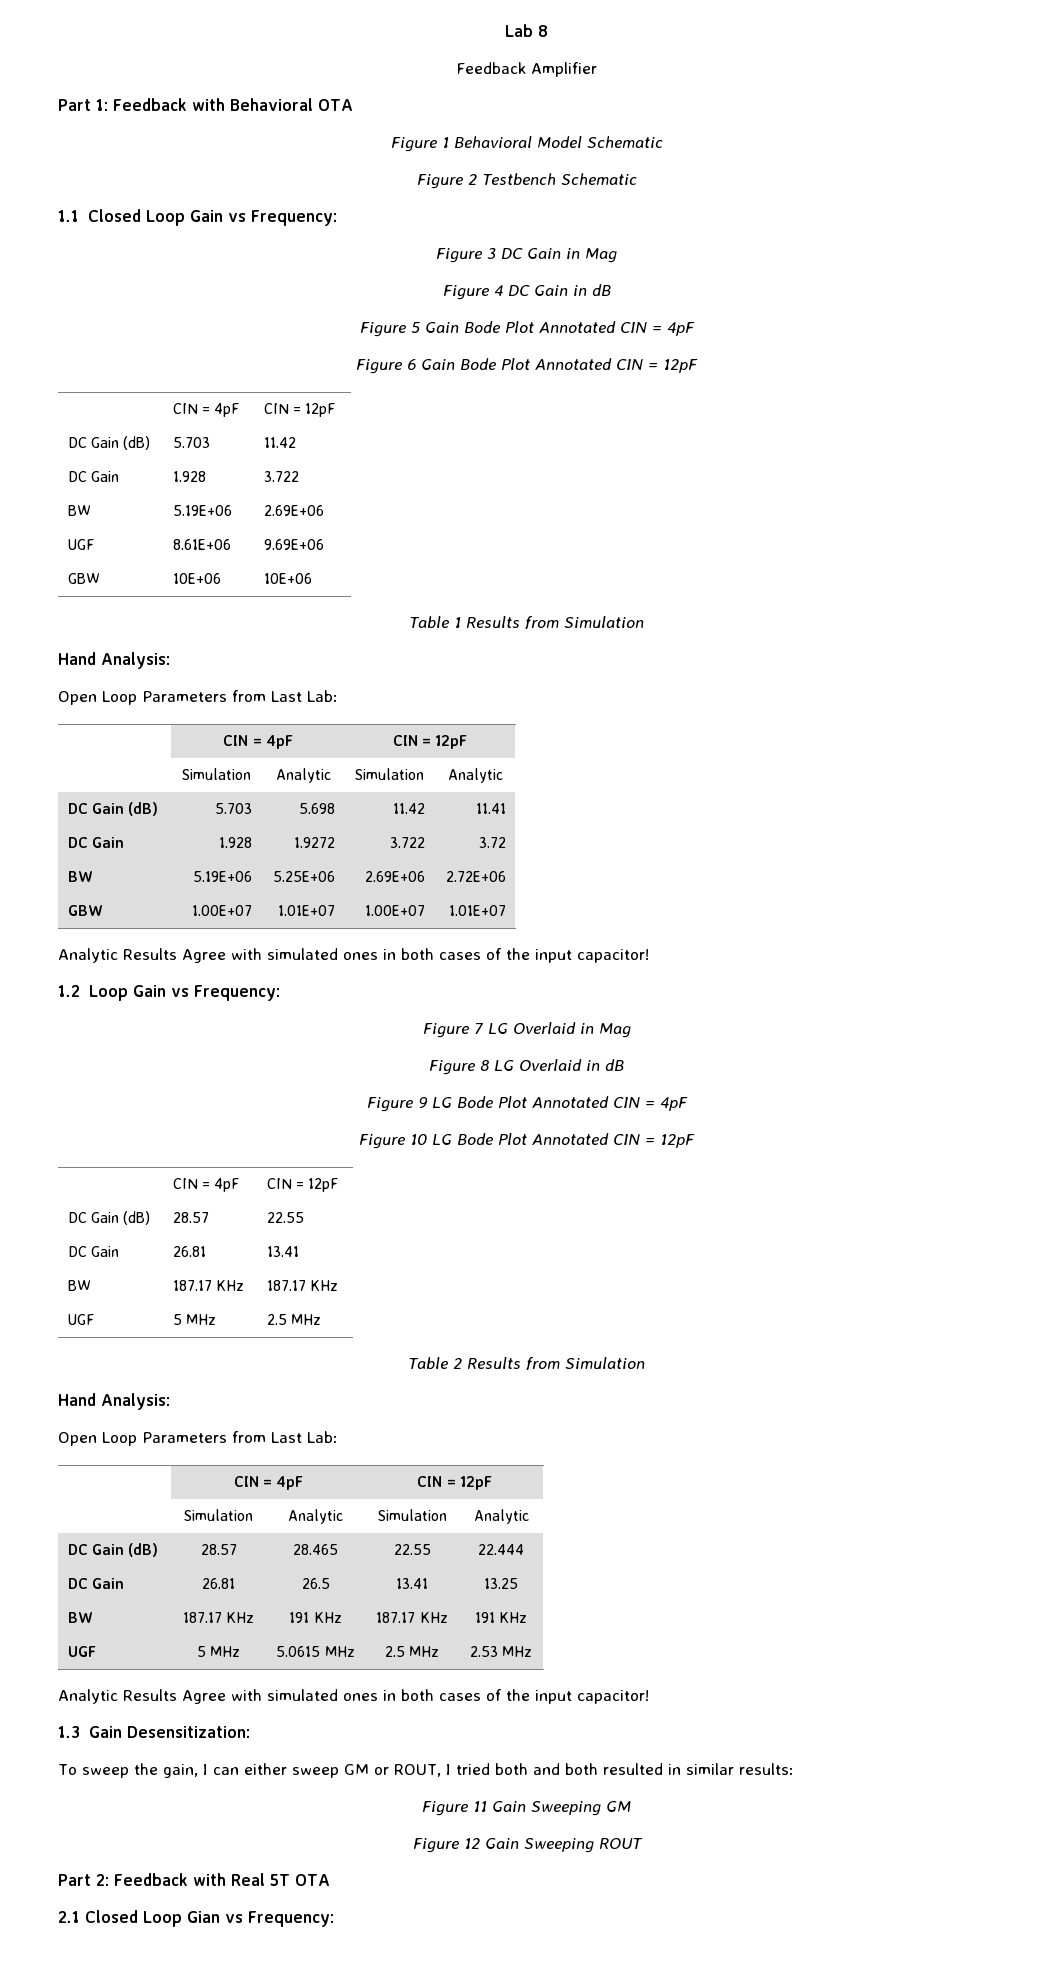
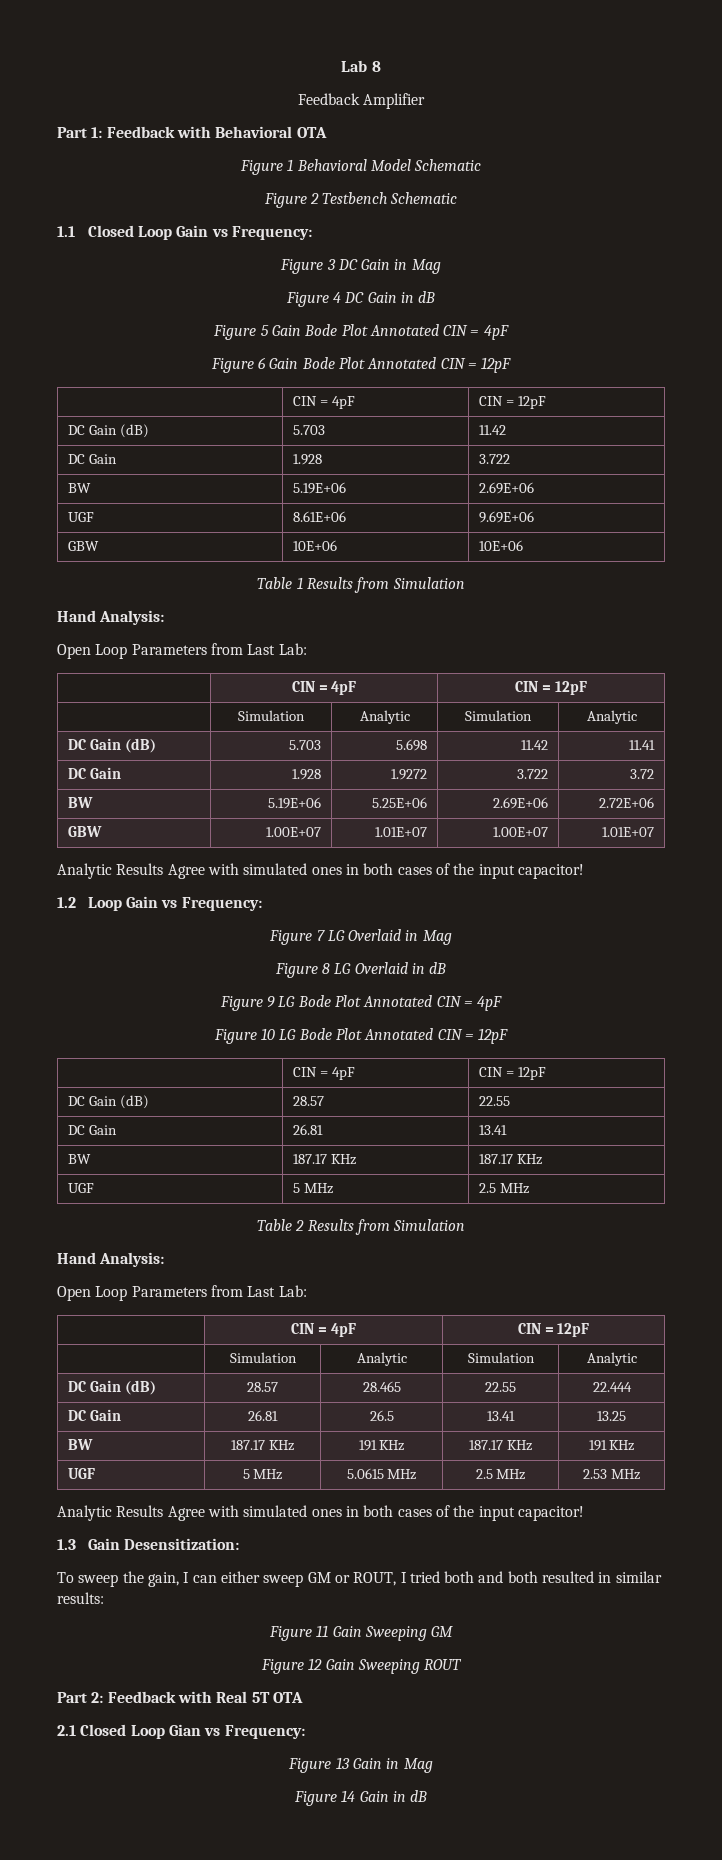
+ Figure 13 Gain in Mag
+ Figure 14 Gain in dB

